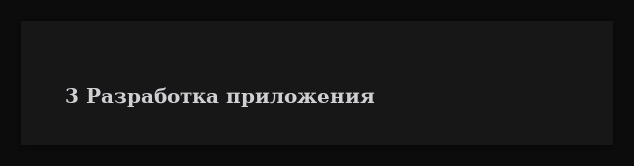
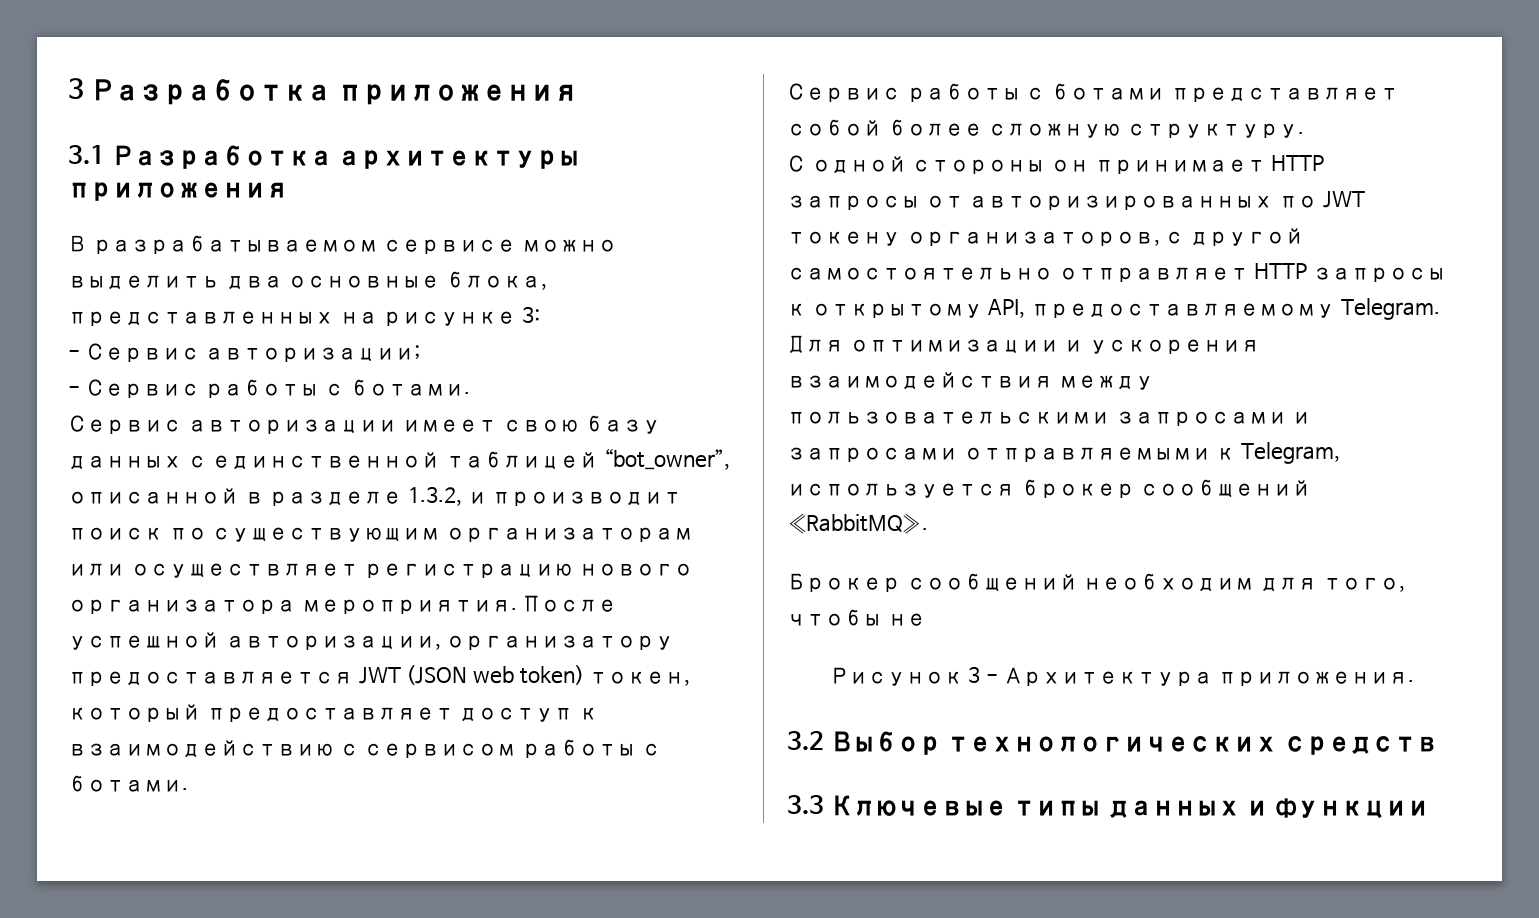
+ 3.1 Разработка архитектуры приложения
+ В разрабатываемом сервисе можно выделить два основные блока, представленных на рисунке 3:
+ - Сервис авторизации;
+ - Сервис работы с ботами.
+ Сервис авторизации имеет свою базу данных с единственной таблицей “bot_owner”, описанной в разделе 1.3.2, и производит поиск по существующим организаторам или осуществляет регистрацию нового организатора мероприятия. После успешной авторизации, организатору предоставляется JWT (JSON web token) токен, который предоставляет доступ к взаимодействию с сервисом работы с ботами.
+ Сервис работы с ботами представляет собой более сложную структуру.
+ С одной стороны он принимает HTTP запросы от авторизированных по JWT токену организаторов, с другой самостоятельно отправляет HTTP запросы к открытому API, предоставляемому Telegram. Для оптимизации и ускорения взаимодействия между пользовательскими запросами и запросами отправляемыми к Telegram, используется брокер сообщений «RabbitMQ».
+ Брокер сообщений необходим для того, чтобы не
+ Рисунок 3 - Архитектура приложения.
+ 3.2 Выбор технологических средств
+ 3.3 Ключевые типы данных и функции

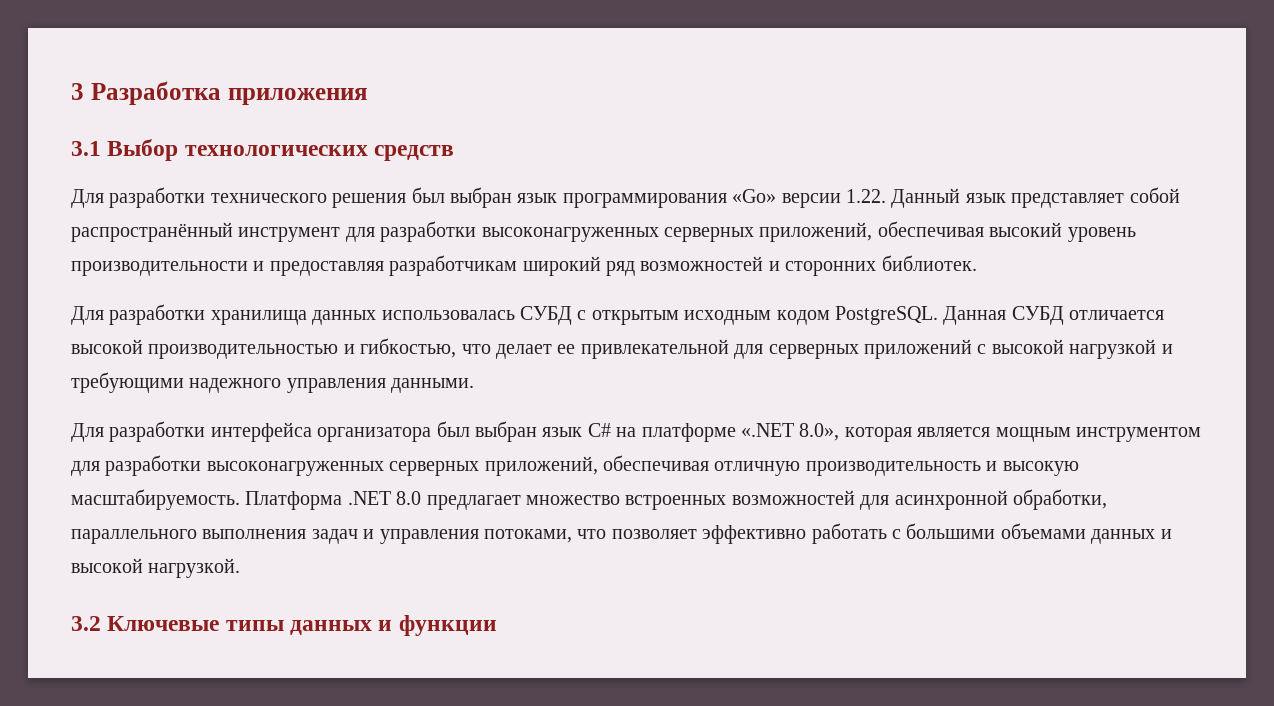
- 3.1 Разработка архитектуры приложения
- В разрабатываемом сервисе можно выделить два основные блока, представленных на рисунке 3:
- - Сервис авторизации;
- - Сервис работы с ботами.
- Сервис авторизации имеет свою базу данных с единственной таблицей “bot_owner”, описанной в разделе 1.3.2, и производит поиск по существующим организаторам или осуществляет регистрацию нового организатора мероприятия. После успешной авторизации, организатору предоставляется JWT (JSON web token) токен, который предоставляет доступ к взаимодействию с сервисом работы с ботами.
- Сервис работы с ботами представляет собой более сложную структуру.
- С одной стороны он принимает HTTP запросы от авторизированных по JWT токену организаторов, с другой самостоятельно отправляет HTTP запросы к открытому API, предоставляемому Telegram. Для оптимизации и ускорения взаимодействия между пользовательскими запросами и запросами отправляемыми к Telegram, используется брокер сообщений «RabbitMQ».
- Брокер сообщений необходим для того, чтобы не
- Рисунок 3 - Архитектура приложения.
- 3.2 Выбор технологических средств
- 3.3 Ключевые типы данных и функции
+ 3.1 Выбор технологических средств
+ Для разработки технического решения был выбран язык программирования «Go» версии 1.22. Данный язык представляет собой распространённый инструмент для разработки высоконагруженных серверных приложений, обеспечивая высокий уровень производительности и предоставляя разработчикам широкий ряд возможностей и сторонних библиотек.
+ Для разработки хранилища данных использовалась СУБД с открытым исходным кодом PostgreSQL. Данная СУБД отличается высокой производительностью и гибкостью, что делает ее привлекательной для серверных приложений с высокой нагрузкой и требующими надежного управления данными.
+ Для разработки интерфейса организатора был выбран язык C# на платформе «.NET 8.0», которая является мощным инструментом для разработки высоконагруженных серверных приложений, обеспечивая отличную производительность и высокую масштабируемость. Платформа .NET 8.0 предлагает множество встроенных возможностей для асинхронной обработки, параллельного выполнения задач и управления потоками, что позволяет эффективно работать с большими объемами данных и высокой нагрузкой.
+ 3.2 Ключевые типы данных и функции

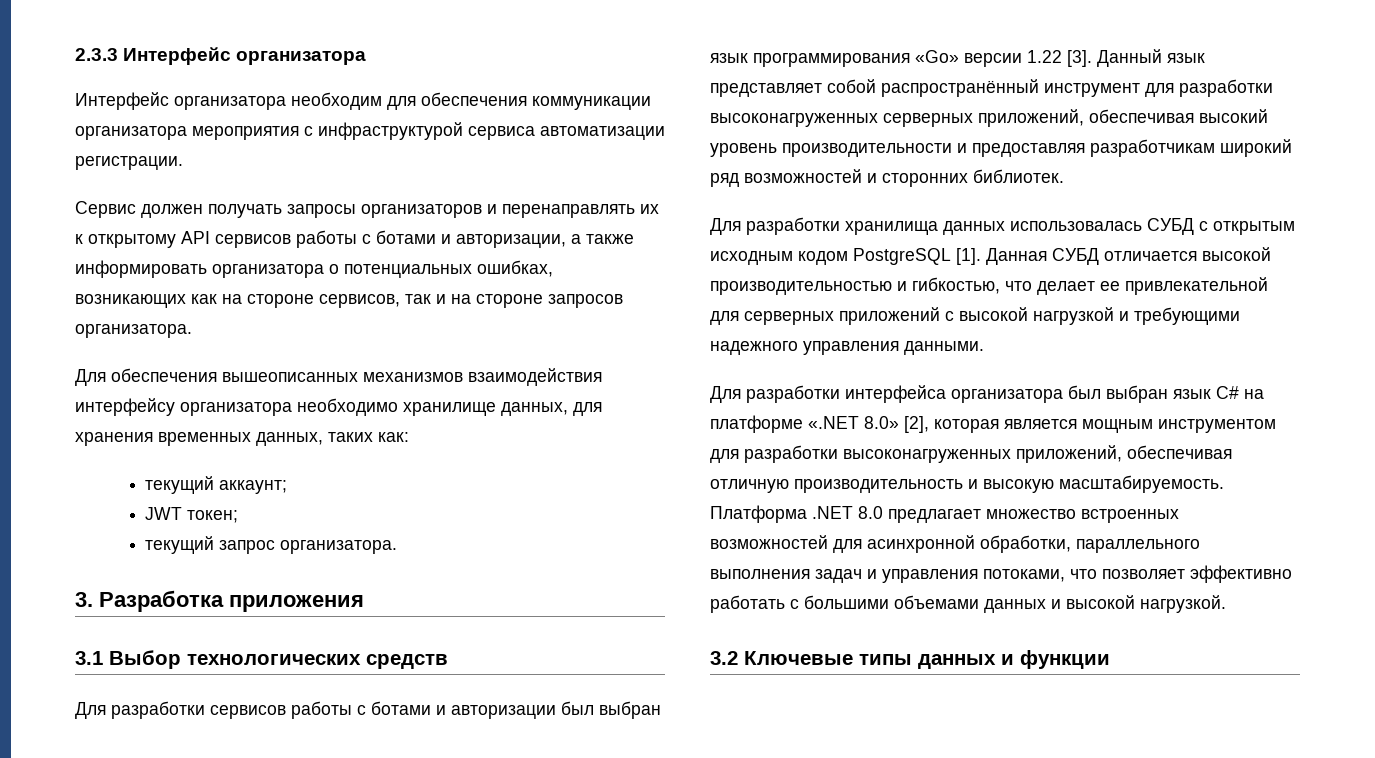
- 3 Разработка приложения
+ 2.3.3 Интерфейс организатора
+ Интерфейс организатора необходим для обеспечения коммуникации организатора мероприятия с инфраструктурой сервиса автоматизации регистрации.
+ Сервис должен получать запросы организаторов и перенаправлять их к открытому API сервисов работы с ботами и авторизации, а также информировать организатора о потенциальных ошибках, возникающих как на стороне сервисов, так и на стороне запросов организатора.
+ Для обеспечения вышеописанных механизмов взаимодействия интерфейсу организатора необходимо хранилище данных, для хранения временных данных, таких как:
+ текущий аккаунт;
+ JWT токен;
+ текущий запрос организатора.
+ 3. Разработка приложения
- Для разработки технического решения был выбран язык программирования «Go» версии 1.22. Данный язык представляет собой распространённый инструмент для разработки высоконагруженных серверных приложений, обеспечивая высокий уровень производительности и предоставляя разработчикам широкий ряд возможностей и сторонних библиотек.
+ Для разработки сервисов работы с ботами и авторизации был выбран язык программирования «Go» версии 1.22 [3]. Данный язык представляет собой распространённый инструмент для разработки высоконагруженных серверных приложений, обеспечивая высокий уровень производительности и предоставляя разработчикам широкий ряд возможностей и сторонних библиотек.
- Для разработки хранилища данных использовалась СУБД с открытым исходным кодом PostgreSQL.
+ Для разработки хранилища данных использовалась СУБД с открытым исходным кодом PostgreSQL [1].
- Для разработки интерфейса организатора был выбран язык C# на платформе «.NET 8.0», которая является мощным инструментом для разработки высоконагруженных серверных приложений, обеспечивая отличную производительность и высокую масштабируемость.
+ Для разработки интерфейса организатора был выбран язык C# на платформе «.NET 8.0» [2], которая является мощным инструментом для разработки высоконагруженных приложений, обеспечивая отличную производительность и высокую масштабируемость.

